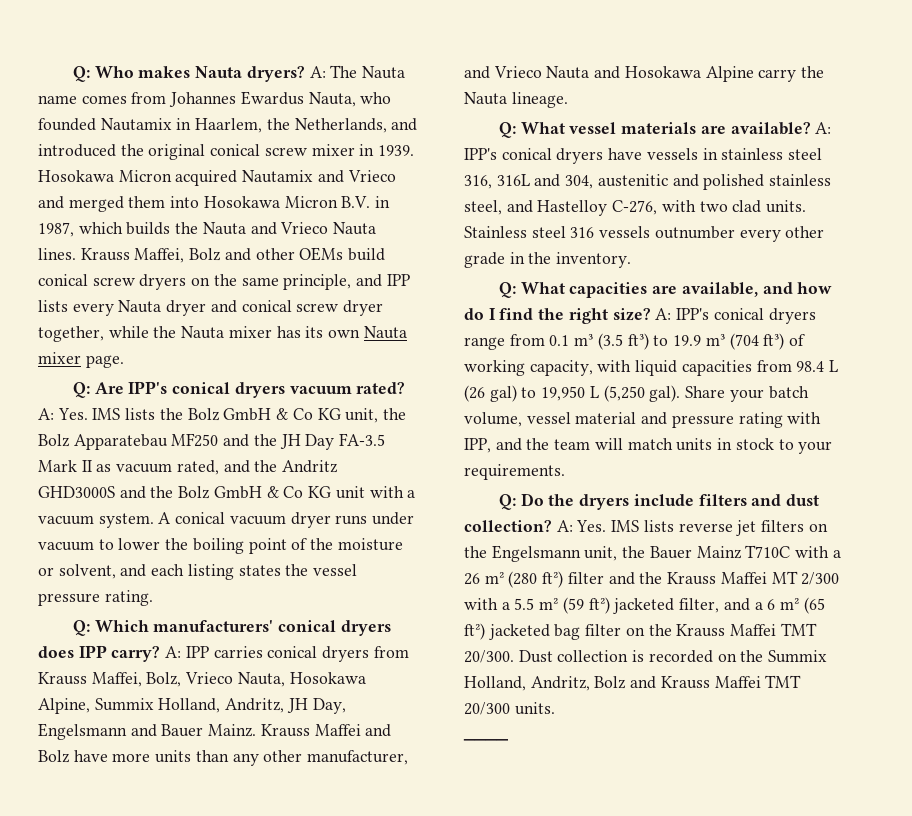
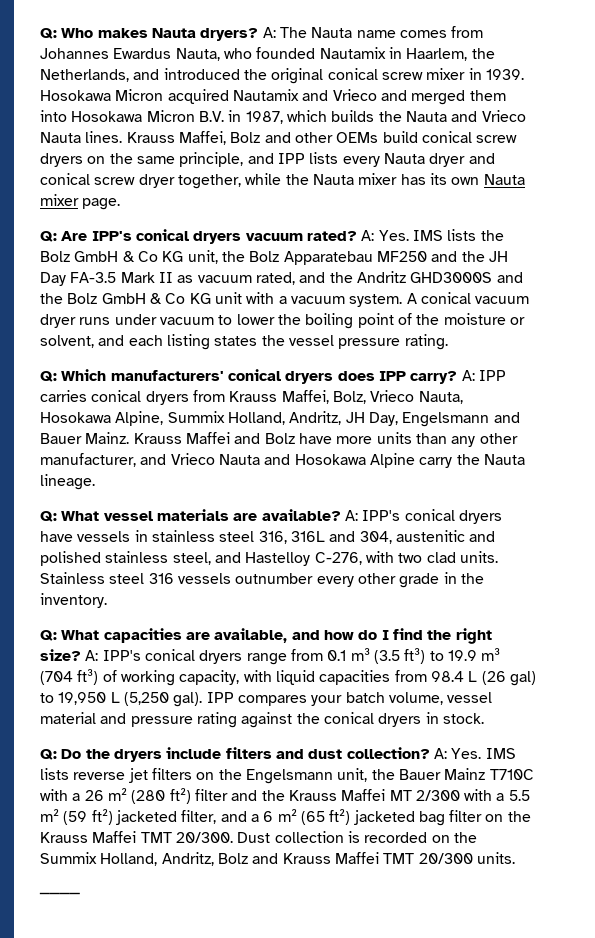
- Share your batch volume, vessel material and pressure rating with IPP, and the team will match units in stock to your requirements.
+ IPP compares your batch volume, vessel material and pressure rating against the conical dryers in stock.

